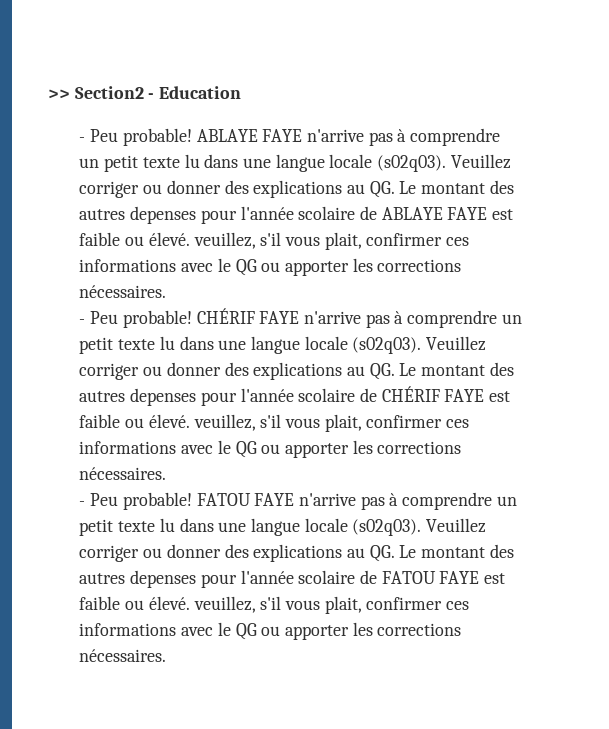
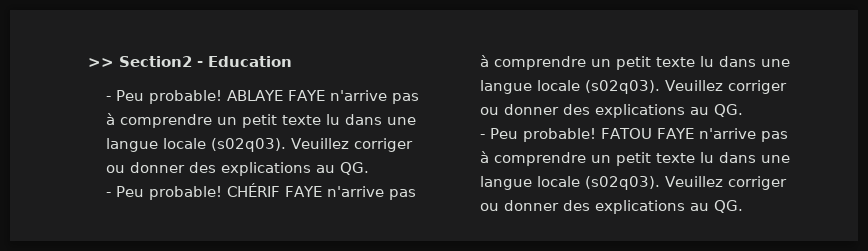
- ABLAYE FAYE n'arrive pas à comprendre un petit texte lu dans une langue locale (s02q03). Veuillez corriger ou donner des explications au QG. Le montant des autres depenses pour l'année scolaire de ABLAYE FAYE est faible ou élevé. veuillez, s'il vous plait, confirmer ces informations avec le QG ou apporter les corrections nécessaires.
+ ABLAYE FAYE n'arrive pas à comprendre un petit texte lu dans une langue locale (s02q03). Veuillez corriger ou donner des explications au QG.
- CHÉRIF FAYE n'arrive pas à comprendre un petit texte lu dans une langue locale (s02q03). Veuillez corriger ou donner des explications au QG. Le montant des autres depenses pour l'année scolaire de CHÉRIF FAYE est faible ou élevé. veuillez, s'il vous plait, confirmer ces informations avec le QG ou apporter les corrections nécessaires.
+ CHÉRIF FAYE n'arrive pas à comprendre un petit texte lu dans une langue locale (s02q03). Veuillez corriger ou donner des explications au QG.
- FATOU FAYE n'arrive pas à comprendre un petit texte lu dans une langue locale (s02q03). Veuillez corriger ou donner des explications au QG. Le montant des autres depenses pour l'année scolaire de FATOU FAYE est faible ou élevé. veuillez, s'il vous plait, confirmer ces informations avec le QG ou apporter les corrections nécessaires.
+ FATOU FAYE n'arrive pas à comprendre un petit texte lu dans une langue locale (s02q03). Veuillez corriger ou donner des explications au QG.

